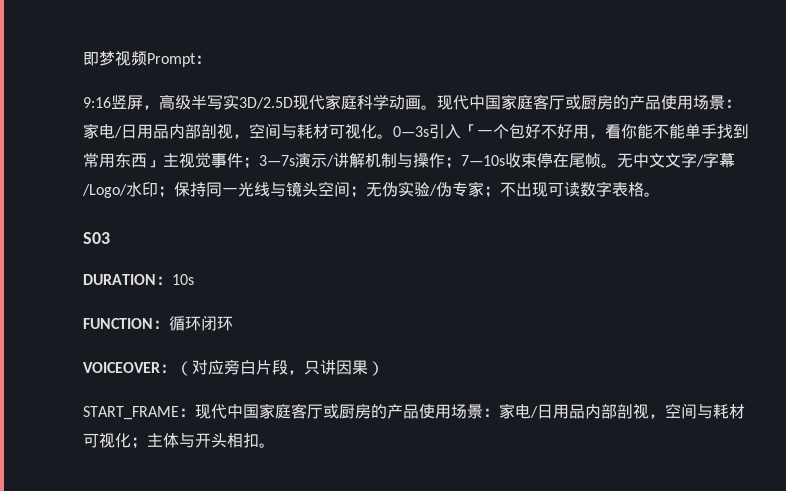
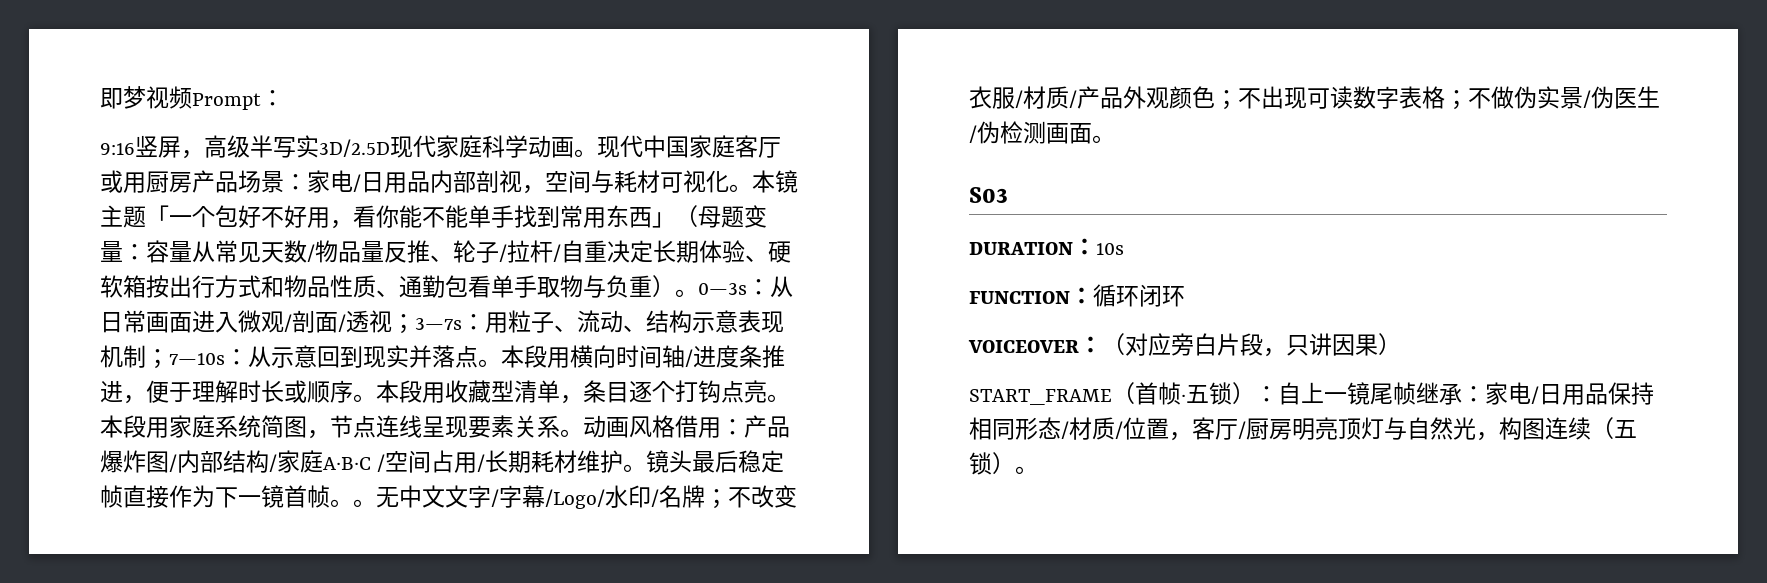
- 现代中国家庭客厅或厨房的产品使用场景：家电/日用品内部剖视，空间与耗材可视化。
+ 现代中国家庭客厅或用厨房产品场景：家电/日用品内部剖视，空间与耗材可视化。
- 0—3s引入「一个包好不好用，看你能不能单手找到常用东西」主视觉事件；3—7s演示/讲解机制与操作；7—10s收束停在尾帧。
+ 本镜主题「一个包好不好用，看你能不能单手找到常用东西」（母题变量：容量从常见天数/物品量反推、轮子/拉杆/自重决定长期体验、硬软箱按出行方式和物品性质、通勤包看单手取物与负重）。0—3s：从日常画面进入微观/剖面/透视；3—7s：用粒子、流动、结构示意表现机制；7—10s：从示意回到现实并落点。本段用横向时间轴/进度条推进，便于理解时长或顺序。本段用收藏型清单，条目逐个打钩点亮。本段用家庭系统简图，节点连线呈现要素关系。动画风格借用：产品爆炸图/内部结构/家庭A·B·C /空间占用/长期耗材维护。镜头最后稳定帧直接作为下一镜首帧。。
- 无中文文字/字幕/Logo/水印；保持同一光线与镜头空间；无伪实验/伪专家；不出现可读数字表格。
+ 无中文文字/字幕/Logo/水印/名牌；不改变衣服/材质/产品外观颜色；不出现可读数字表格；不做伪实景/伪医生/伪检测画面。
- START_FRAME：现代中国家庭客厅或厨房的产品使用场景：家电/日用品内部剖视，空间与耗材可视化；主体与开头相扣。
+ START_FRAME（首帧·五锁）：自上一镜尾帧继承：家电/日用品保持相同形态/材质/位置，客厅/厨房明亮顶灯与自然光，构图连续（五锁）。

